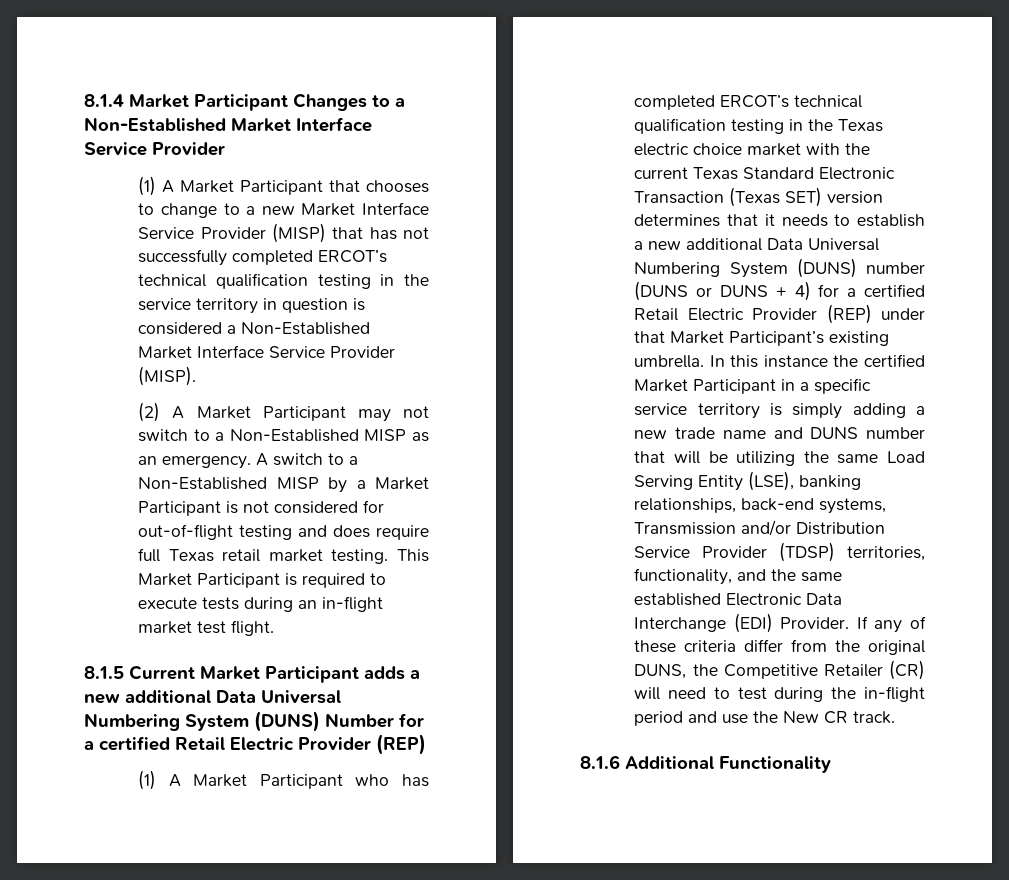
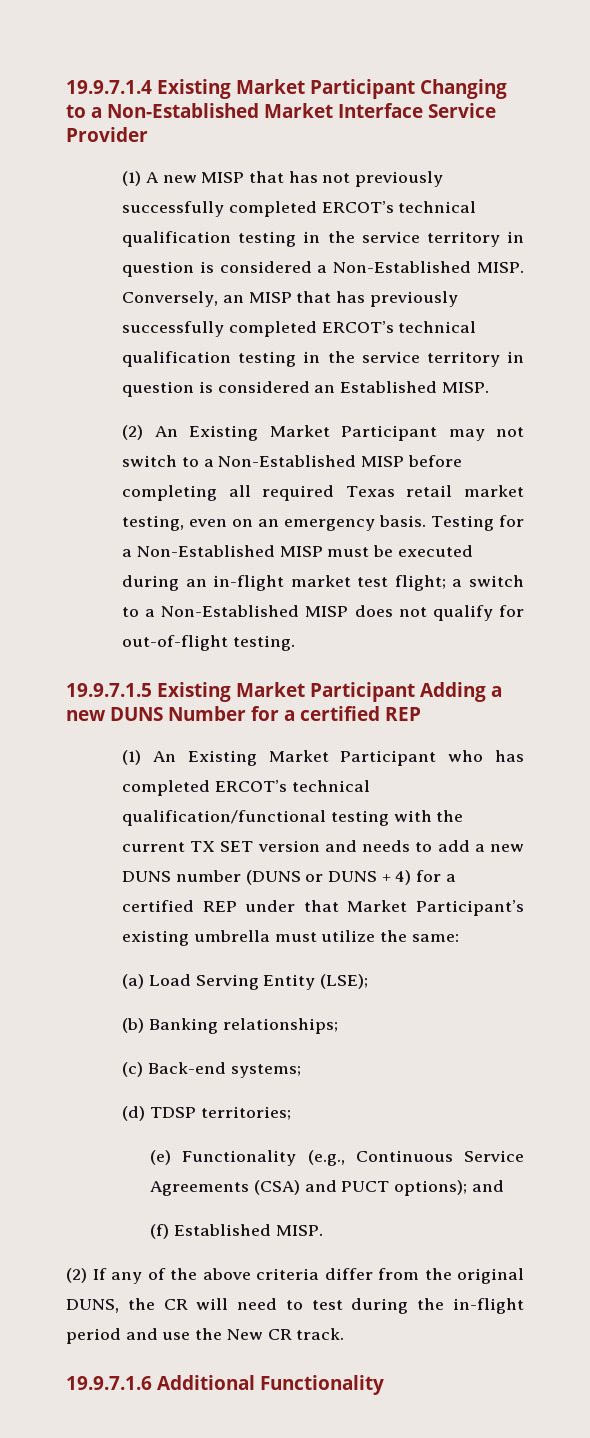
- 8.1.4 Market Participant Changes to a Non-Established Market Interface Service Provider
+ 19.9.7.1.4 Existing Market Participant Changing to a Non-Established Market Interface Service Provider
- (1) A Market Participant that chooses to change to a new Market Interface Service Provider (MISP) that has not successfully completed ERCOT’s technical qualification testing in the service territory in question is considered a Non-Established Market Interface Service Provider (MISP).
- (2) A Market Participant may not switch to a Non-Established MISP as an emergency. A switch to a Non-Established MISP by a Market Participant is not considered for out-of-flight testing and does require full Texas retail market testing. This Market Participant is required to execute tests during an in-flight market test flight.
- 8.1.5 Current Market Participant adds a new additional Data Universal Numbering System (DUNS) Number for a certified Retail Electric Provider (REP)
- (1) A Market Participant who has completed ERCOT’s technical qualification testing in the Texas electric choice market with the current Texas Standard Electronic Transaction (Texas SET) version determines that it needs to establish a new additional Data Universal Numbering System (DUNS) number (DUNS or DUNS + 4) for a certified Retail Electric Provider (REP) under that Market Participant’s existing umbrella. In this instance the certified Market Participant in a specific service territory is simply adding a new trade name and DUNS number that will be utilizing the same Load Serving Entity (LSE), banking relationships, back-end systems, Transmission and/or Distribution Service Provider (TDSP) territories, functionality, and the same established Electronic Data Interchange (EDI) Provider. If any of these criteria differ from the original DUNS, the Competitive Retailer (CR) will need to test during the in-flight period and use the New CR track.
+ (1) A new MISP that has not previously successfully completed ERCOT’s technical qualification testing in the service territory in question is considered a Non-Established MISP. Conversely, an MISP that has previously successfully completed ERCOT’s technical qualification testing in the service territory in question is considered an Established MISP.
+ (2) An Existing Market Participant may not switch to a Non-Established MISP before completing all required Texas retail market testing, even on an emergency basis. Testing for a Non-Established MISP must be executed during an in-flight market test flight; a switch to a Non-Established MISP does not qualify for out-of-flight testing.
+ 19.9.7.1.5 Existing Market Participant Adding a new DUNS Number for a certified REP
+ (1) An Existing Market Participant who has completed ERCOT’s technical qualification/functional testing with the current TX SET version and needs to add a new DUNS number (DUNS or DUNS + 4) for a certified REP under that Market Participant’s existing umbrella must utilize the same:
+ (a) Load Serving Entity (LSE);
+ (b) Banking relationships;
+ (c) Back-end systems;
+ (d) TDSP territories;
+ (e) Functionality (e.g., Continuous Service Agreements (CSA) and PUCT options); and
+ (f) Established MISP.
+ (2) If any of the above criteria differ from the original DUNS, the CR will need to test during the in-flight period and use the New CR track.
- 8.1.6 Additional Functionality
+ 19.9.7.1.6 Additional Functionality

